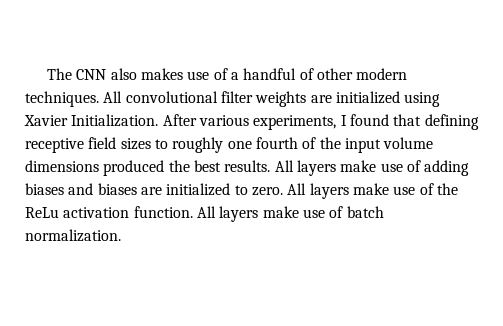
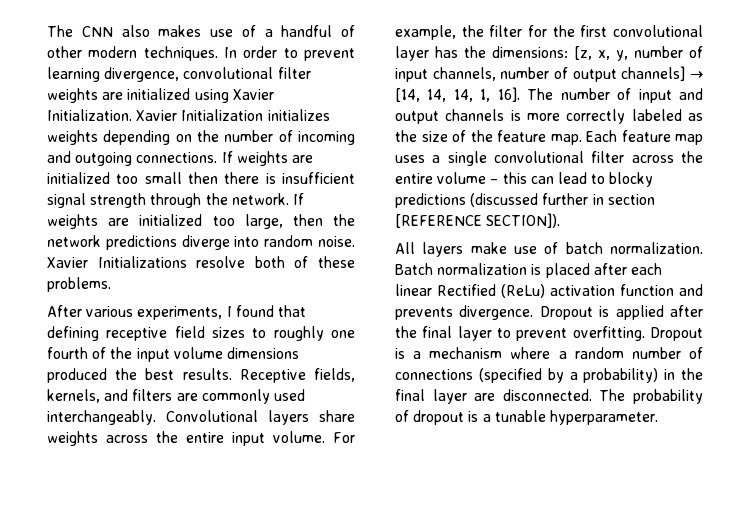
- All convolutional filter weights are initialized using Xavier Initialization. After various experiments, I found that defining receptive field sizes to roughly one fourth of the input volume dimensions produced the best results.
+ In order to prevent learning divergence, convolutional filter weights are initialized using Xavier Initialization. Xavier Initialization initializes weights depending on the number of incoming and outgoing connections. If weights are initialized too small then there is insufficient signal strength through the network. If weights are initialized too large, then the network predictions diverge into random noise. Xavier Initializations resolve both of these problems.
+ After various experiments, I found that defining receptive field sizes to roughly one fourth of the input volume dimensions produced the best results.
- All layers make use of adding biases and biases are initialized to zero. All layers make use of the ReLu activation function. All layers make use of batch normalization.
+ Receptive fields, kernels, and filters are commonly used interchangeably. Convolutional layers share weights across the entire input volume. For example, the filter for the first convolutional layer has the dimensions: [z, x, y, number of input channels, number of output channels] → [14, 14, 14, 1, 16]. The number of input and output channels is more correctly labeled as the size of the feature map. Each feature map uses a single convolutional filter across the entire volume – this can lead to blocky predictions (discussed further in section [REFERENCE SECTION]).
+ All layers make use of batch normalization.
+ Batch normalization is placed after each linear Rectified (ReLu) activation function and prevents divergence. Dropout is applied after the final layer to prevent overfitting. Dropout is a mechanism where a random number of connections (specified by a probability) in the final layer are disconnected. The probability of dropout is a tunable hyperparameter.

